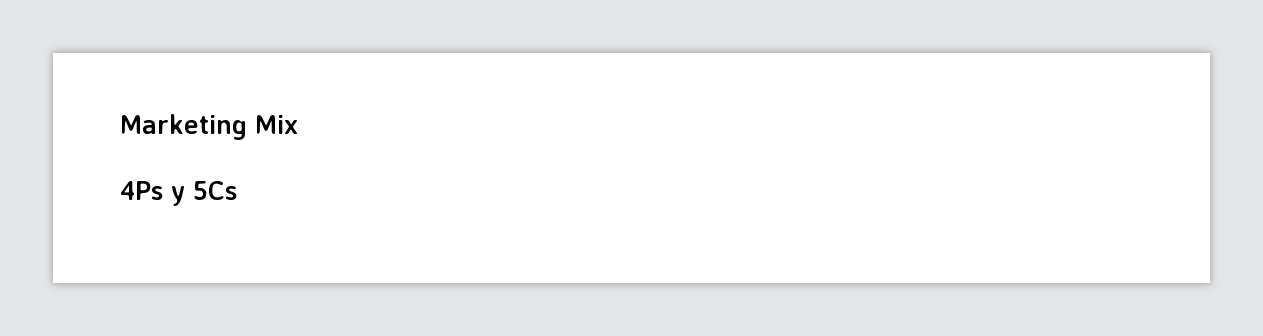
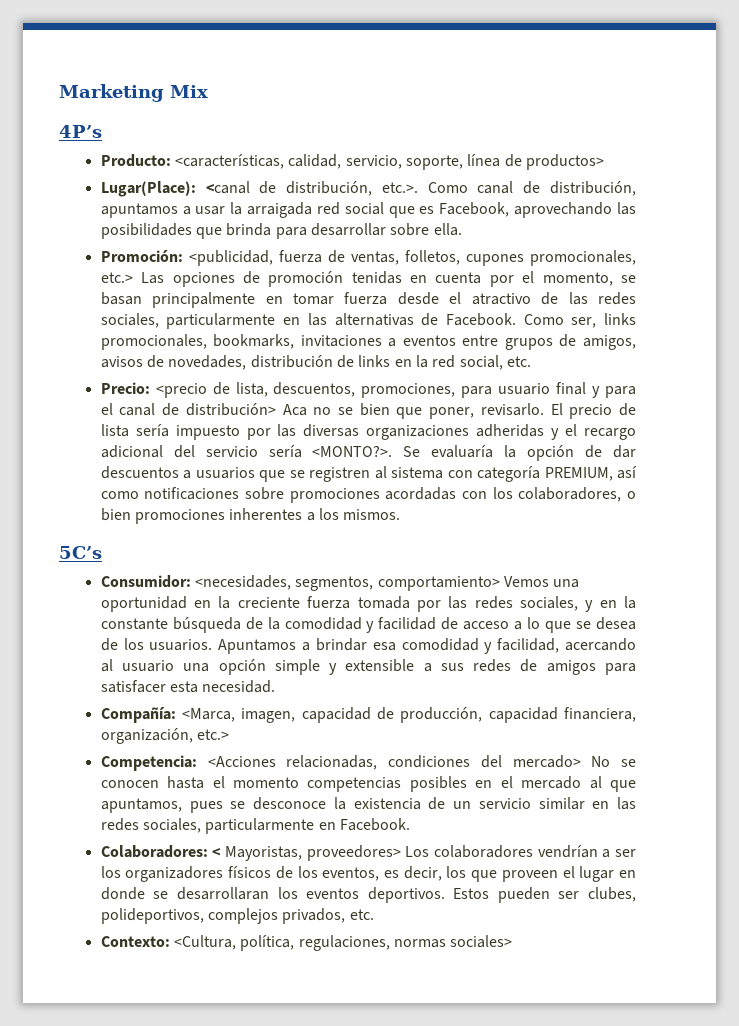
- 4Ps y 5Cs
+ 4P’s
+ Producto: <características, calidad, servicio, soporte, línea de productos>
+ Lugar(Place): <canal de distribución, etc.>. Como canal de distribución, apuntamos a usar la arraigada red social que es Facebook, aprovechando las posibilidades que brinda para desarrollar sobre ella.
+ Promoción: <publicidad, fuerza de ventas, folletos, cupones promocionales, etc.> Las opciones de promoción tenidas en cuenta por el momento, se basan principalmente en tomar fuerza desde el atractivo de las redes sociales, particularmente en las alternativas de Facebook. Como ser, links promocionales, bookmarks, invitaciones a eventos entre grupos de amigos, avisos de novedades, distribución de links en la red social, etc.
+ Precio: <precio de lista, descuentos, promociones, para usuario final y para el canal de distribución> Aca no se bien que poner, revisarlo. El precio de lista sería impuesto por las diversas organizaciones adheridas y el recargo adicional del servicio sería <MONTO?>. Se evaluaría la opción de dar descuentos a usuarios que se registren al sistema con categoría PREMIUM, así como notificaciones sobre promociones acordadas con los colaboradores, o bien promociones inherentes a los mismos.
+ 5C’s
+ Consumidor: <necesidades, segmentos, comportamiento> Vemos una oportunidad en la creciente fuerza tomada por las redes sociales, y en la constante búsqueda de la comodidad y facilidad de acceso a lo que se desea de los usuarios. Apuntamos a brindar esa comodidad y facilidad, acercando al usuario una opción simple y extensible a sus redes de amigos para satisfacer esta necesidad.
+ Compañía: <Marca, imagen, capacidad de producción, capacidad financiera, organización, etc.>
+ Competencia: <Acciones relacionadas, condiciones del mercado> No se conocen hasta el momento competencias posibles en el mercado al que apuntamos, pues se desconoce la existencia de un servicio similar en las redes sociales, particularmente en Facebook.
+ Colaboradores: < Mayoristas, proveedores> Los colaboradores vendrían a ser los organizadores físicos de los eventos, es decir, los que proveen el lugar en donde se desarrollaran los eventos deportivos. Estos pueden ser clubes, polideportivos, complejos privados, etc.
+ Contexto: <Cultura, política, regulaciones, normas sociales>

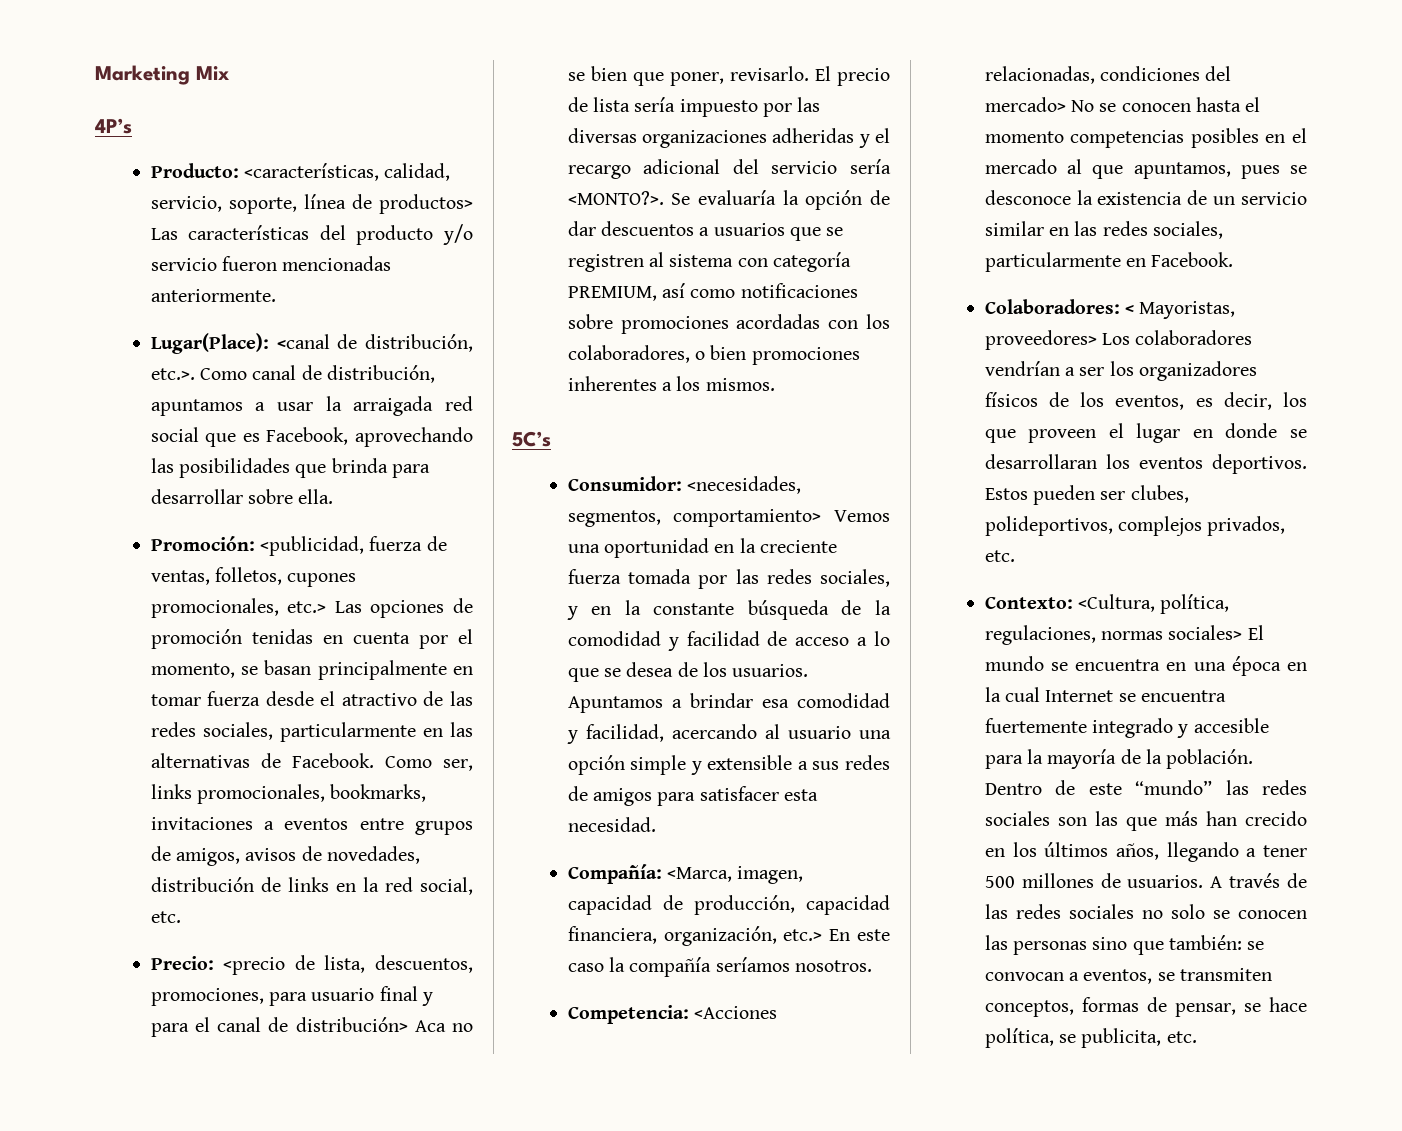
- Producto: <características, calidad, servicio, soporte, línea de productos>
+ Producto: <características, calidad, servicio, soporte, línea de productos> Las características del producto y/o servicio fueron mencionadas anteriormente.
- Compañía: <Marca, imagen, capacidad de producción, capacidad financiera, organización, etc.>
+ Compañía: <Marca, imagen, capacidad de producción, capacidad financiera, organización, etc.> En este caso la compañía seríamos nosotros.
- Contexto: <Cultura, política, regulaciones, normas sociales>
+ Contexto: <Cultura, política, regulaciones, normas sociales> El mundo se encuentra en una época en la cual Internet se encuentra fuertemente integrado y accesible para la mayoría de la población. Dentro de este “mundo” las redes sociales son las que más han crecido en los últimos años, llegando a tener 500 millones de usuarios. A través de las redes sociales no solo se conocen las personas sino que también: se convocan a eventos, se transmiten conceptos, formas de pensar, se hace política, se publicita, etc.

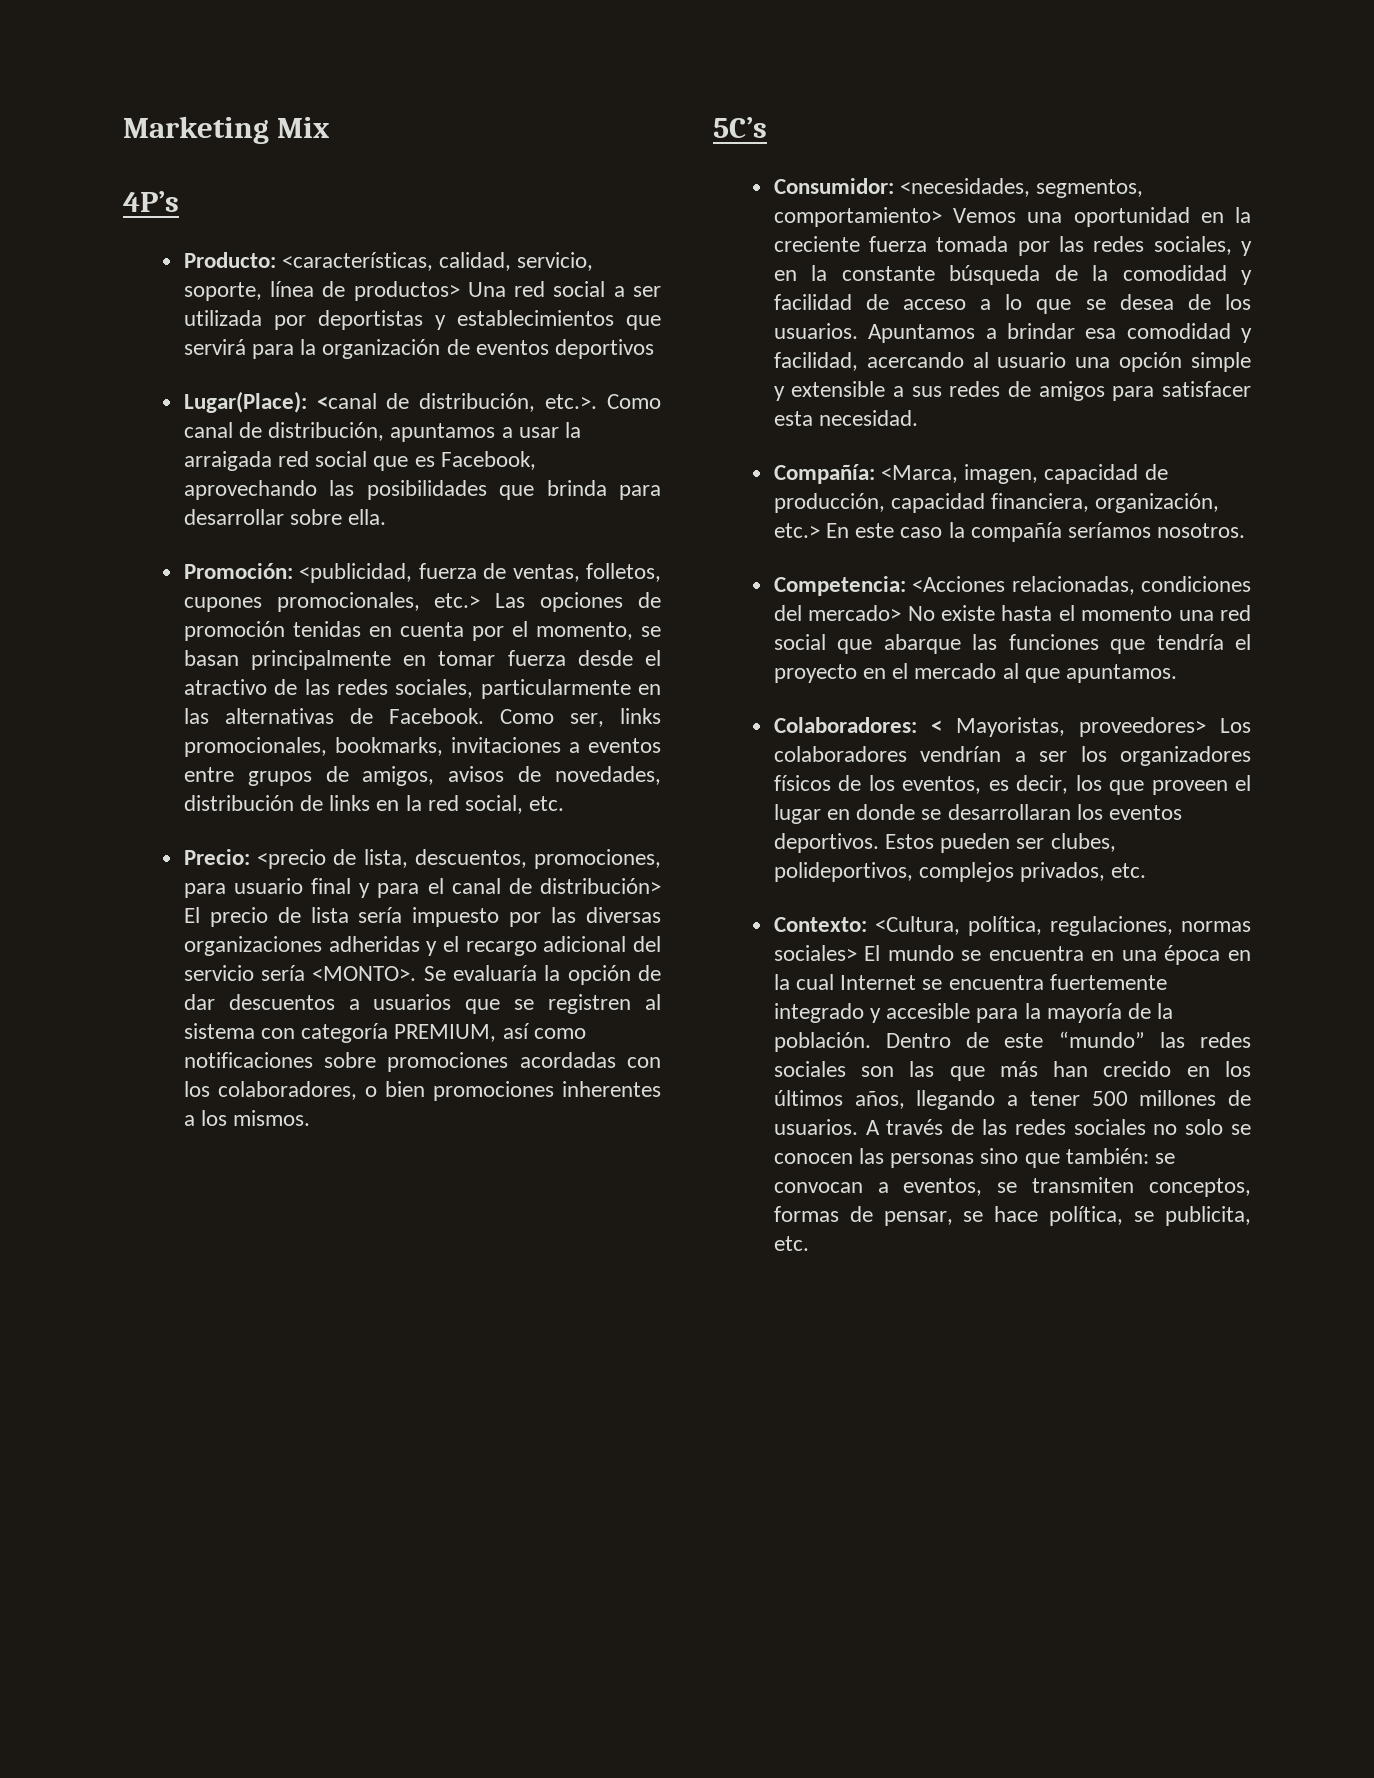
- Producto: <características, calidad, servicio, soporte, línea de productos> Las características del producto y/o servicio fueron mencionadas anteriormente.
+ Producto: <características, calidad, servicio, soporte, línea de productos> Una red social a ser utilizada por deportistas y establecimientos que servirá para la organización de eventos deportivos
- Precio: <precio de lista, descuentos, promociones, para usuario final y para el canal de distribución> Aca no se bien que poner, revisarlo. El precio de lista sería impuesto por las diversas organizaciones adheridas y el recargo adicional del servicio sería <MONTO?>.
+ Precio: <precio de lista, descuentos, promociones, para usuario final y para el canal de distribución> El precio de lista sería impuesto por las diversas organizaciones adheridas y el recargo adicional del servicio sería <MONTO>.
- Competencia: <Acciones relacionadas, condiciones del mercado> No se conocen hasta el momento competencias posibles en el mercado al que apuntamos, pues se desconoce la existencia de un servicio similar en las redes sociales, particularmente en Facebook.
+ Competencia: <Acciones relacionadas, condiciones del mercado> No existe hasta el momento una red social que abarque las funciones que tendría el proyecto en el mercado al que apuntamos.

